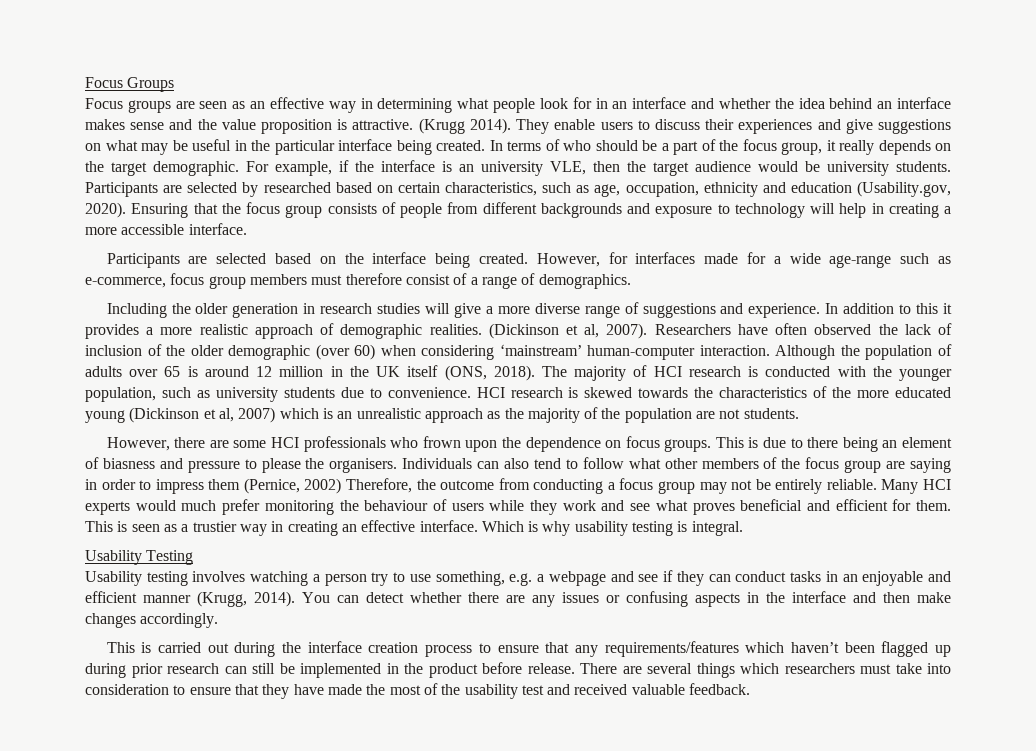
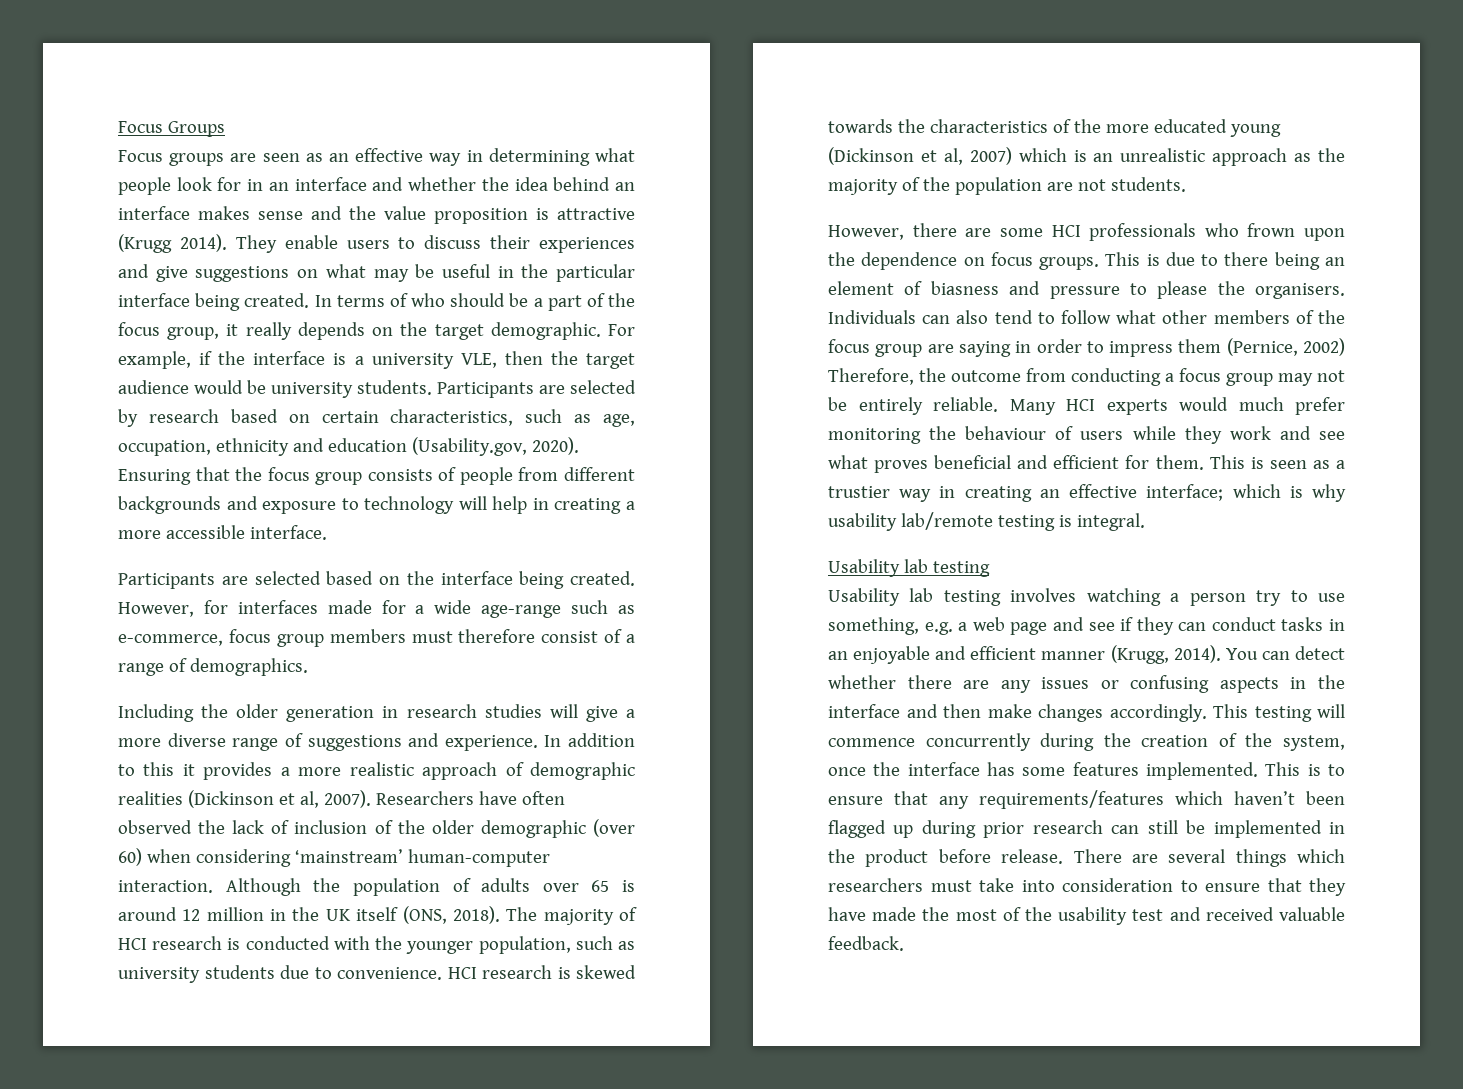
- Focus groups are seen as an effective way in determining what people look for in an interface and whether the idea behind an interface makes sense and the value proposition is attractive. (Krugg 2014).
+ Focus groups are seen as an effective way in determining what people look for in an interface and whether the idea behind an interface makes sense and the value proposition is attractive (Krugg 2014).
- For example, if the interface is an university VLE, then the target audience would be university students.
+ For example, if the interface is a university VLE, then the target audience would be university students.
- Participants are selected by researched based on certain characteristics, such as age, occupation, ethnicity and education (Usability.gov, 2020).
+ Participants are selected by research based on certain characteristics, such as age, occupation, ethnicity and education (Usability.gov, 2020).
- In addition to this it provides a more realistic approach of demographic realities. (Dickinson et al, 2007).
+ In addition to this it provides a more realistic approach of demographic realities (Dickinson et al, 2007).
- This is seen as a trustier way in creating an effective interface. Which is why usability testing is integral.
- Usability Testing
- Usability testing involves watching a person try to use something, e.g. a webpage and see if they can conduct tasks in an enjoyable and efficient manner (Krugg, 2014).
+ This is seen as a trustier way in creating an effective interface; which is why usability lab/remote testing is integral.
+ Usability lab testing
+ Usability lab testing involves watching a person try to use something, e.g. a web page and see if they can conduct tasks in an enjoyable and efficient manner (Krugg, 2014).
- You can detect whether there are any issues or confusing aspects in the interface and then make changes accordingly.
- This is carried out during the interface creation process to ensure that any requirements/features which haven’t been flagged up during prior research can still be implemented in the product before release.
+ You can detect whether there are any issues or confusing aspects in the interface and then make changes accordingly. This testing will commence concurrently during the creation of the system, once the interface has some features implemented. This is to ensure that any requirements/features which haven’t been flagged up during prior research can still be implemented in the product before release.

